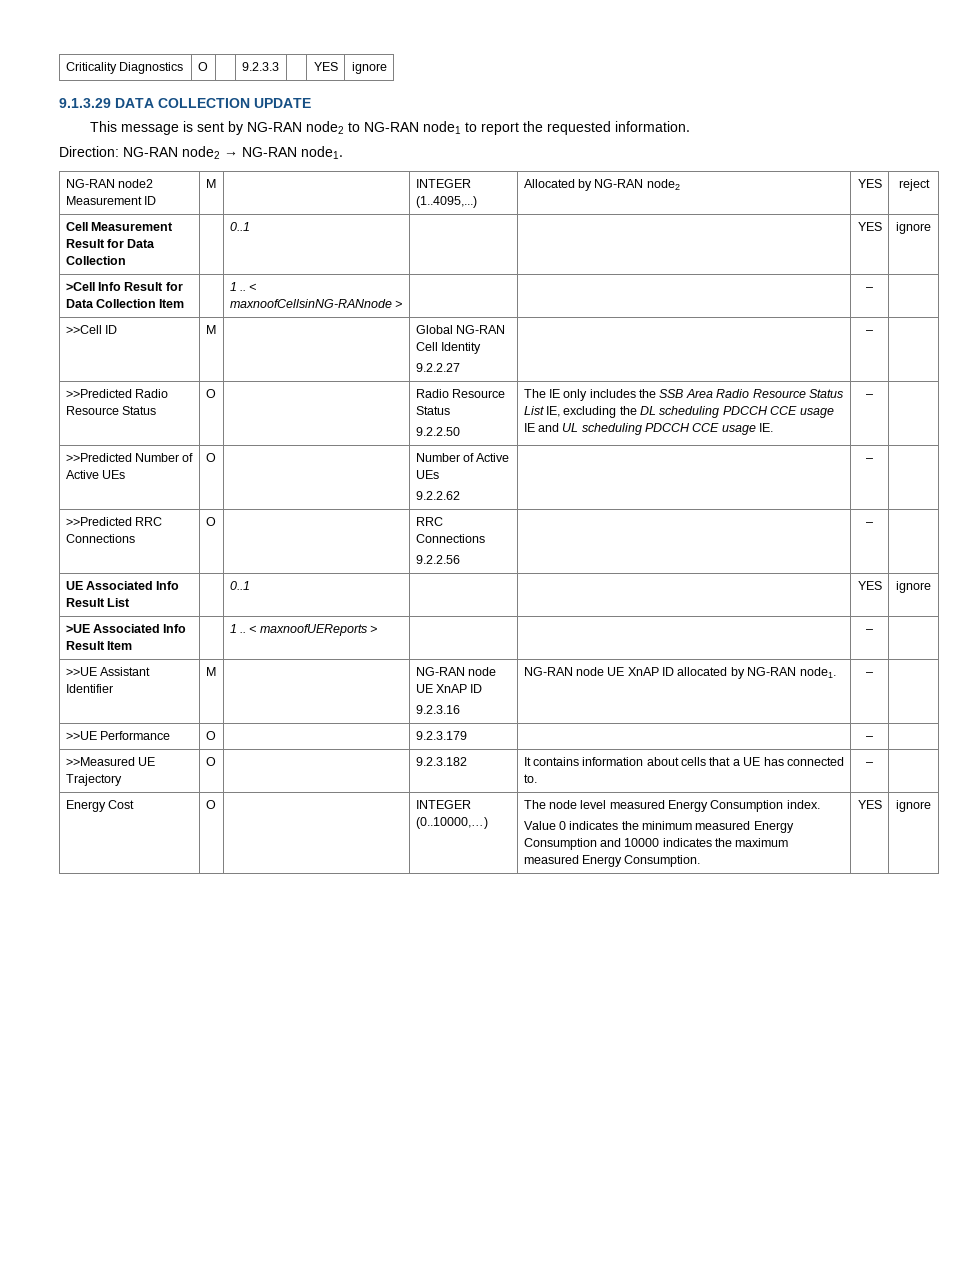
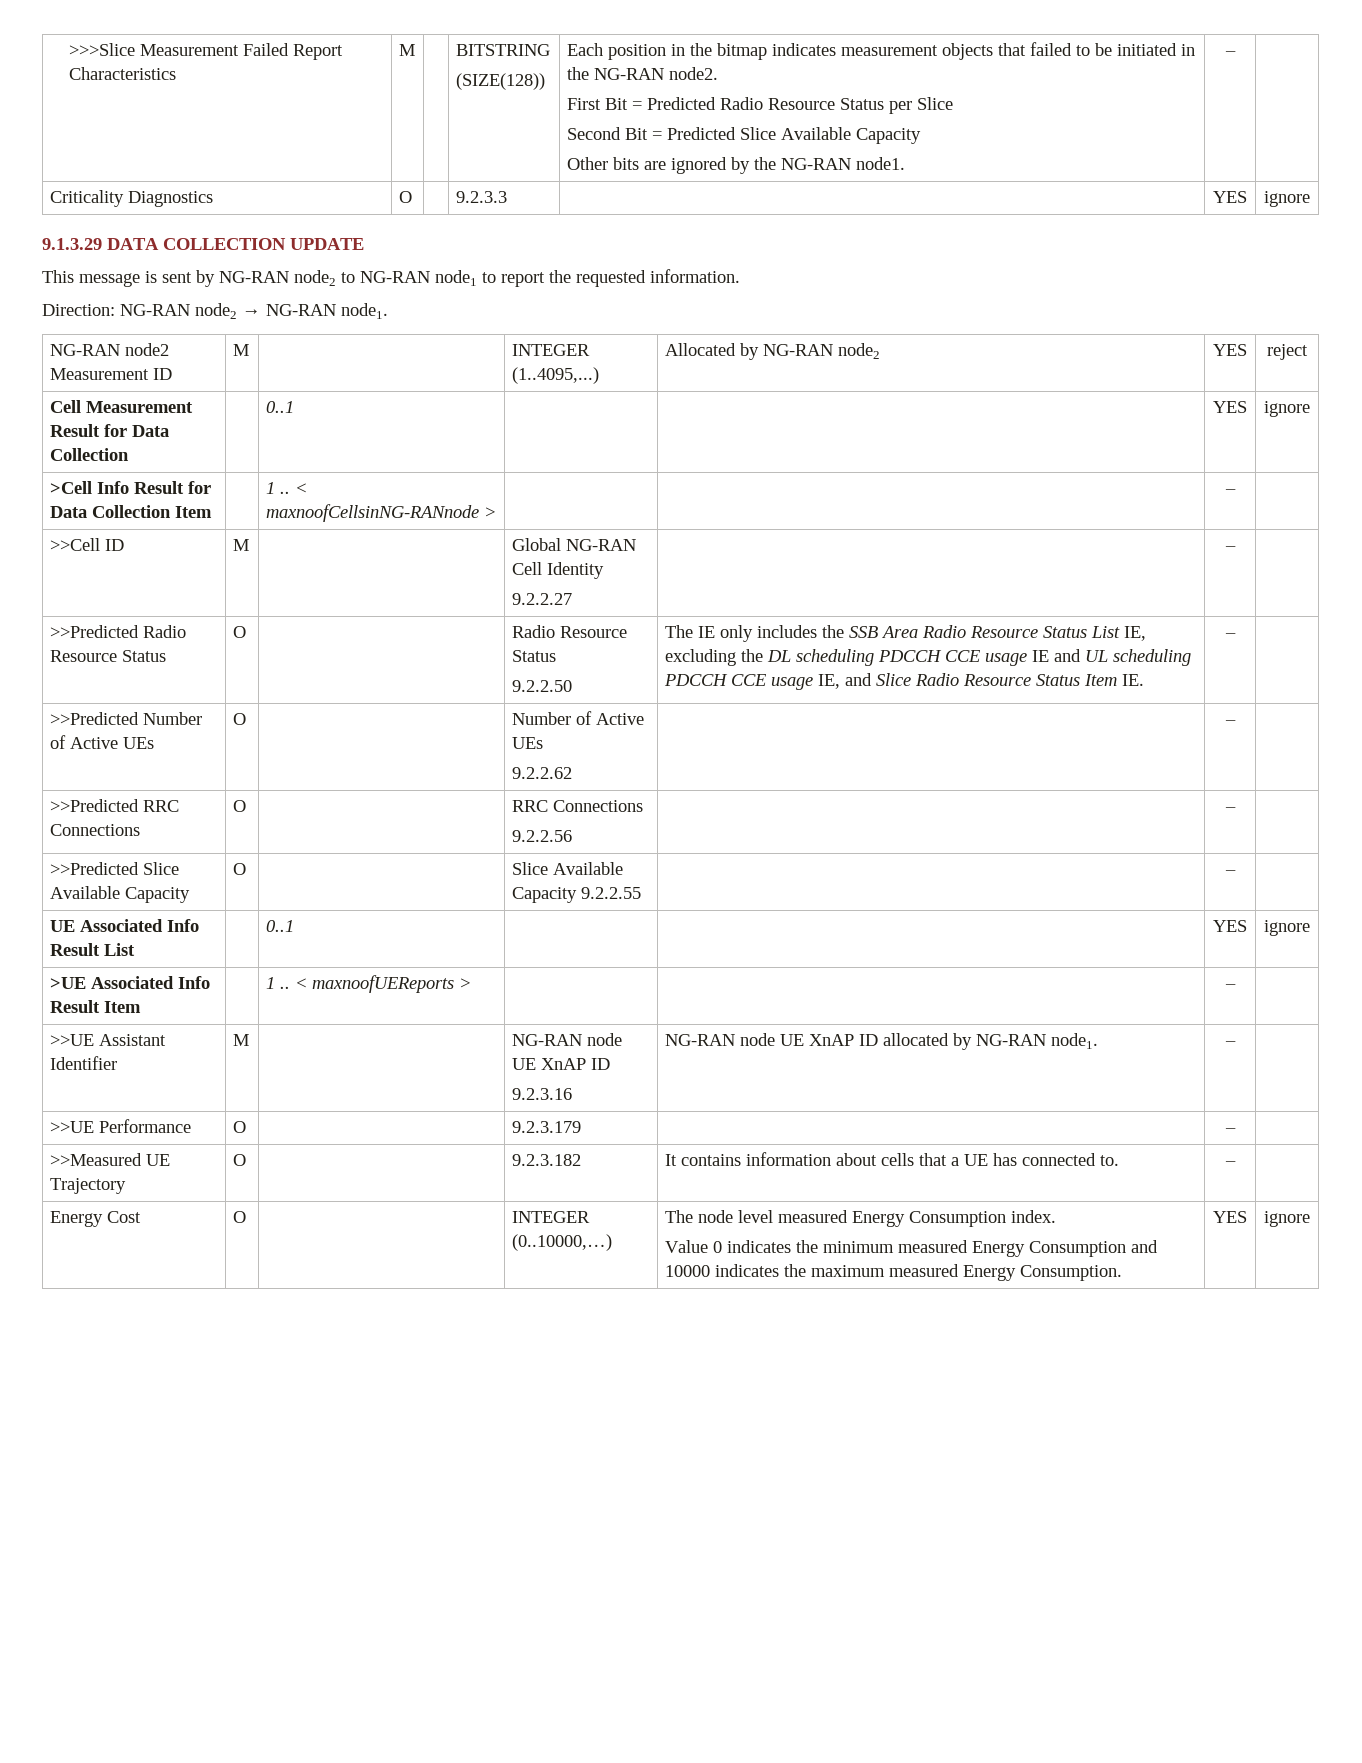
+ >>>Slice Measurement Failed Report Characteristics | M | | BITSTRING
+ (SIZE(128)) | Each position in the bitmap indicates measurement objects that failed to be initiated in the NG-RAN node2.
+ First Bit = Predicted Radio Resource Status per Slice
+ Second Bit = Predicted Slice Available Capacity
+ Other bits are ignored by the NG-RAN node1. | –
- The IE only includes the SSB Area Radio Resource Status List IE, excluding the DL scheduling PDCCH CCE usage IE and UL scheduling PDCCH CCE usage IE.
+ The IE only includes the SSB Area Radio Resource Status List IE, excluding the DL scheduling PDCCH CCE usage IE and UL scheduling PDCCH CCE usage IE, and Slice Radio Resource Status Item IE.
+ >>Predicted Slice Available Capacity | O | | Slice Available Capacity 9.2.2.55 | | – |

